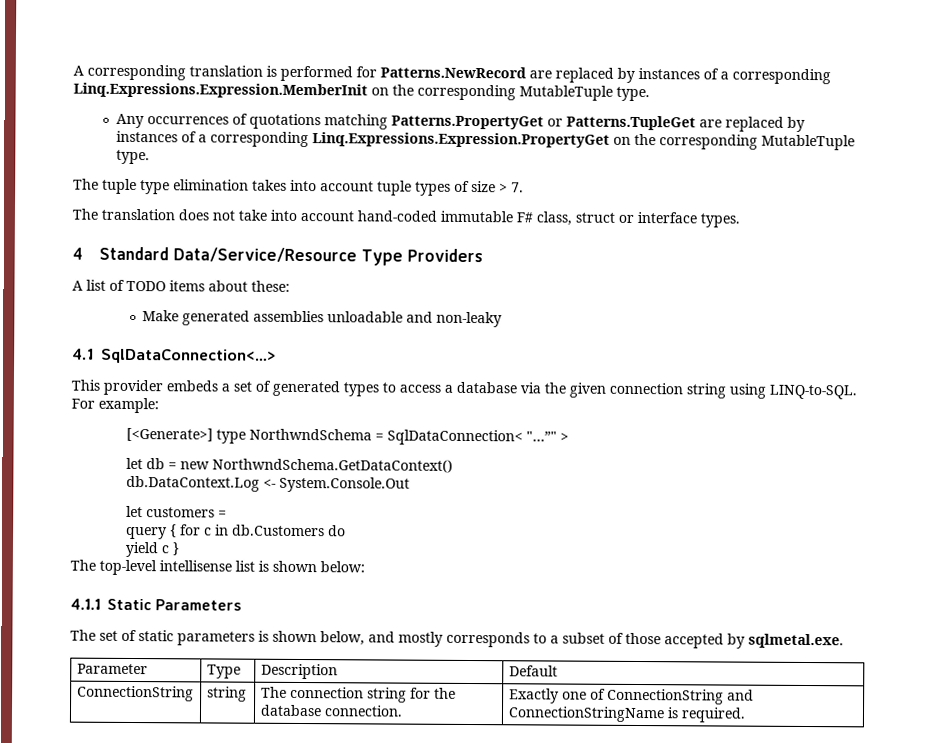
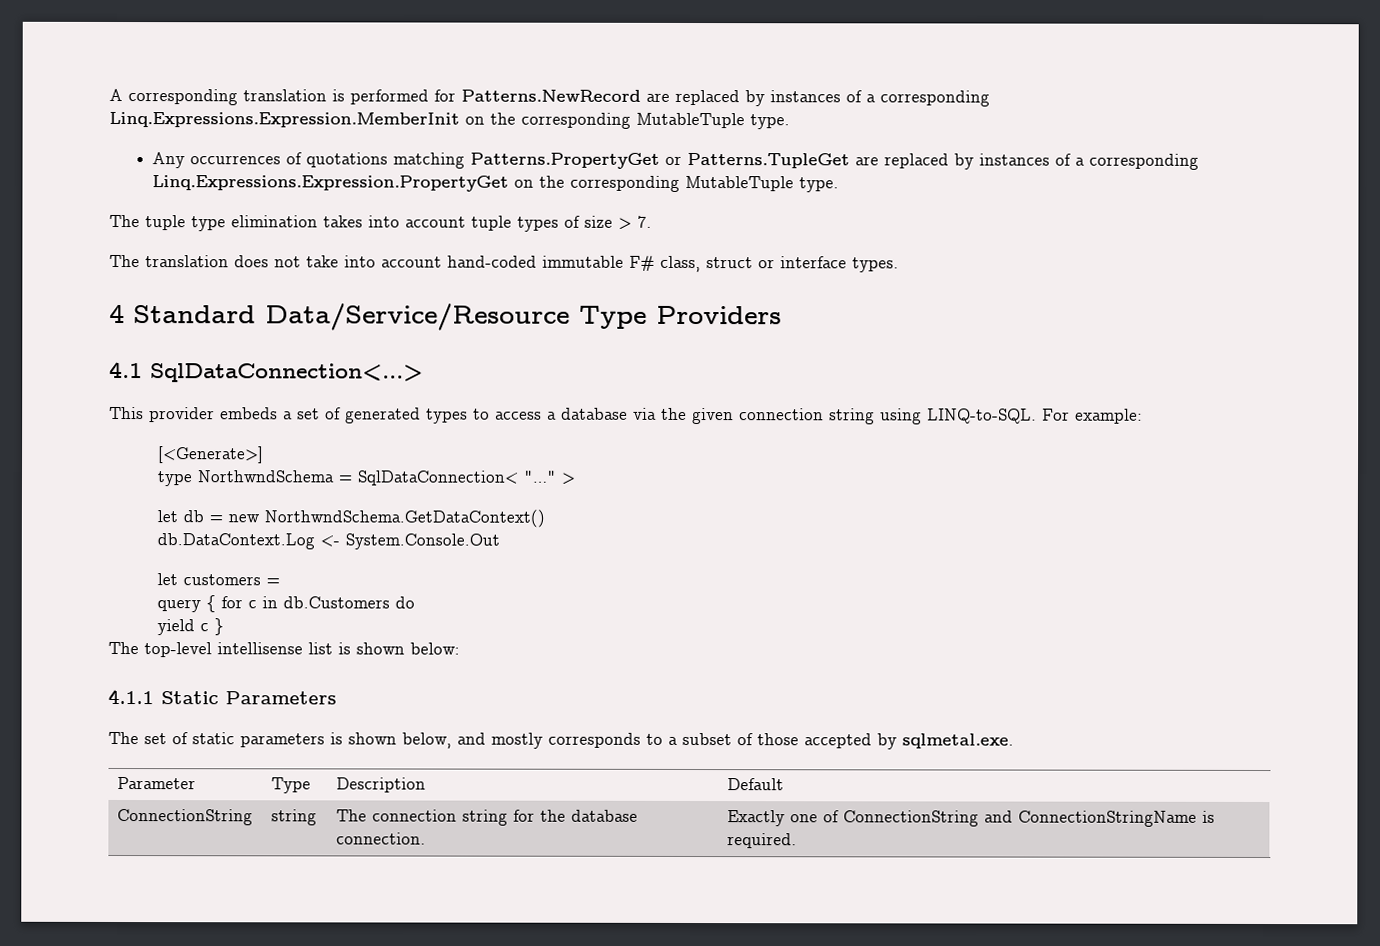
- A list of TODO items about these:
- Make generated assemblies unloadable and non-leaky
- [<Generate>] type NorthwndSchema = SqlDataConnection< "…”"
+ [<Generate>]
+ type NorthwndSchema = SqlDataConnection< "…"

